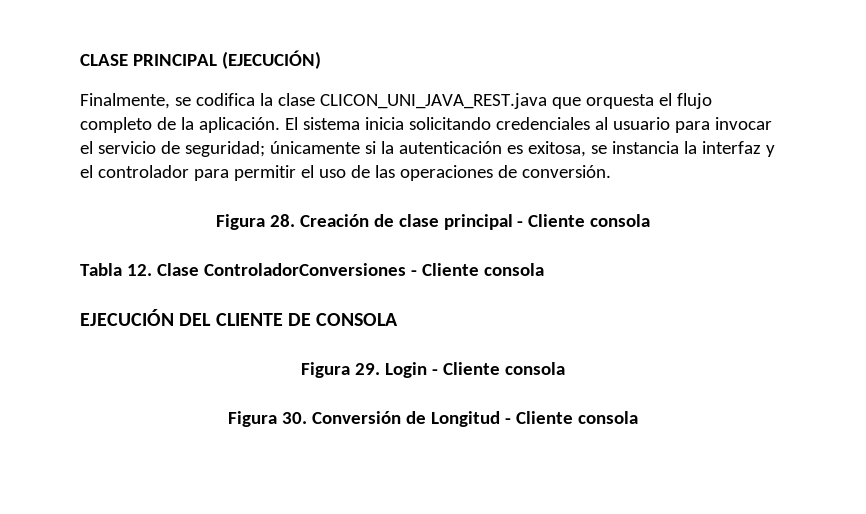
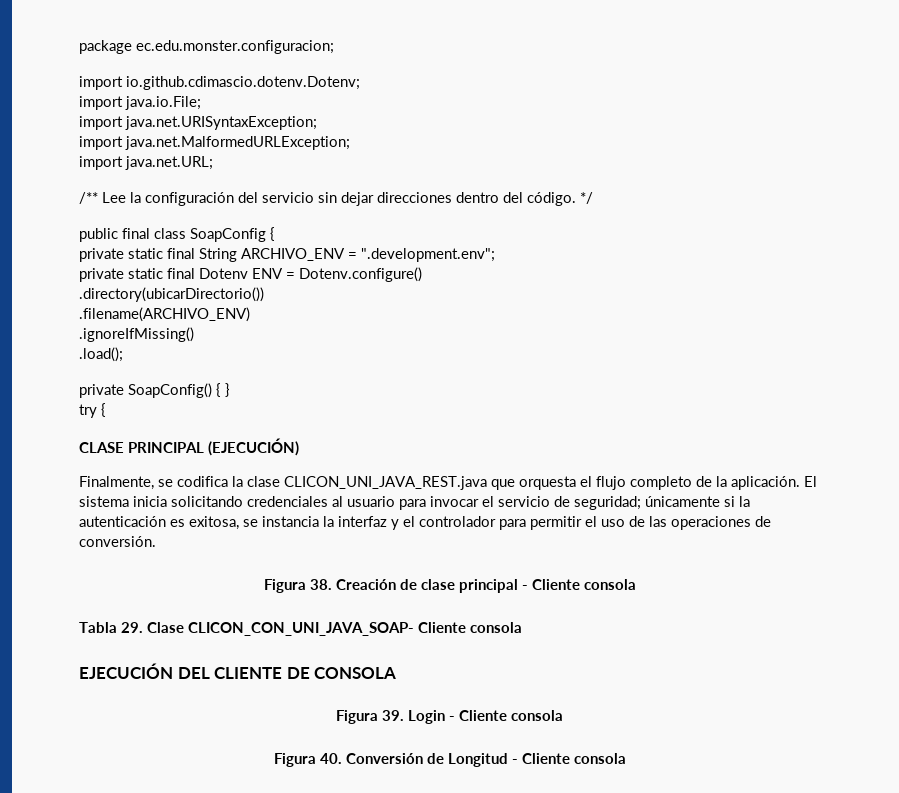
+ package ec.edu.monster.configuracion;
+ import io.github.cdimascio.dotenv.Dotenv;
+ import java.io.File;
+ import java.net.URISyntaxException;
+ import java.net.MalformedURLException;
+ import java.net.URL;
+ /** Lee la configuración del servicio sin dejar direcciones dentro del código. */
+ public final class SoapConfig {
+ private static final String ARCHIVO_ENV = ".development.env";
+ private static final Dotenv ENV = Dotenv.configure()
+ .directory(ubicarDirectorio())
+ .filename(ARCHIVO_ENV)
+ .ignoreIfMissing()
+ .load();
+ private SoapConfig() { }
+ try {
- Figura 28. Creación de clase principal - Cliente consola
+ Figura 38. Creación de clase principal - Cliente consola
- Tabla 12. Clase ControladorConversiones - Cliente consola
+ Tabla 29. Clase CLICON_CON_UNI_JAVA_SOAP- Cliente consola
- Figura 29. Login - Cliente consola
+ Figura 39. Login - Cliente consola
- Figura 30. Conversión de Longitud - Cliente consola
+ Figura 40. Conversión de Longitud - Cliente consola

